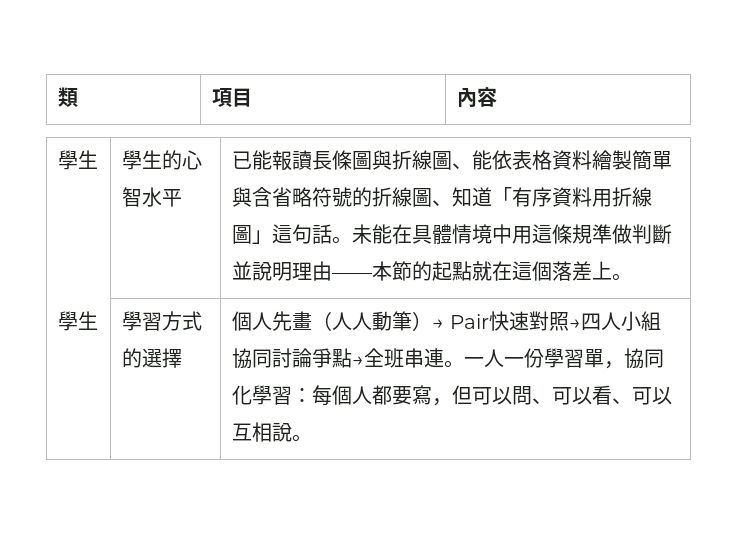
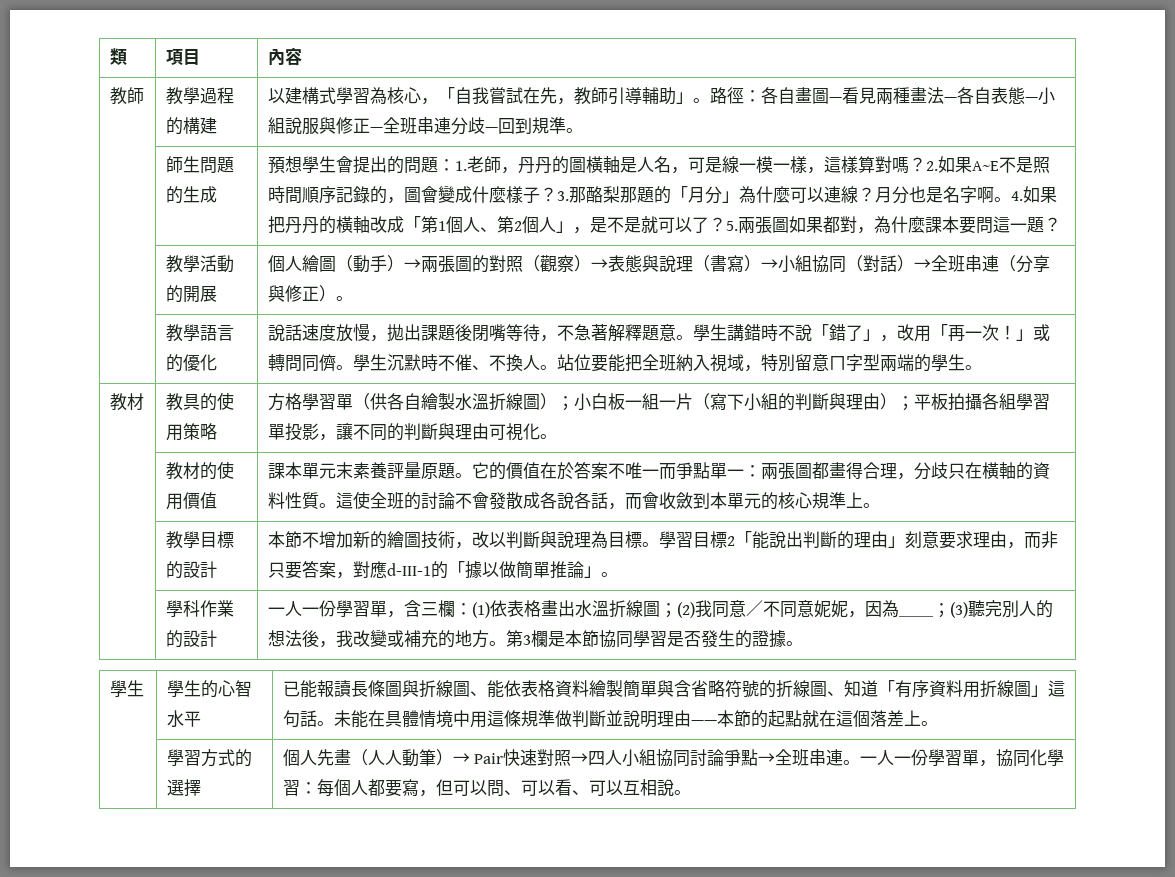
+ 教師 | 教學過程的構建 | 以建構式學習為核心，「自我嘗試在先，教師引導輔助」。路徑：各自畫圖—看見兩種畫法—各自表態—小組說服與修正—全班串連分歧—回到規準。
+ | 師生問題的生成 | 預想學生會提出的問題：1.老師，丹丹的圖橫軸是人名，可是線一模一樣，這樣算對嗎？2.如果A~E不是照時間順序記錄的，圖會變成什麼樣子？3.那酪梨那題的「月分」為什麼可以連線？月分也是名字啊。4.如果把丹丹的橫軸改成「第1個人、第2個人」，是不是就可以了？5.兩張圖如果都對，為什麼課本要問這一題？
+ | 教學活動的開展 | 個人繪圖（動手）→兩張圖的對照（觀察）→表態與說理（書寫）→小組協同（對話）→全班串連（分享與修正）。
+ | 教學語言的優化 | 說話速度放慢，拋出課題後閉嘴等待，不急著解釋題意。學生講錯時不說「錯了」，改用「再一次！」或轉問同儕。學生沉默時不催、不換人。站位要能把全班納入視域，特別留意ㄇ字型兩端的學生。
+ 教材 | 教具的使用策略 | 方格學習單（供各自繪製水溫折線圖）；小白板一組一片（寫下小組的判斷與理由）；平板拍攝各組學習單投影，讓不同的判斷與理由可視化。
+ | 教材的使用價值 | 課本單元末素養評量原題。它的價值在於答案不唯一而爭點單一：兩張圖都畫得合理，分歧只在橫軸的資料性質。這使全班的討論不會發散成各說各話，而會收斂到本單元的核心規準上。
+ | 教學目標的設計 | 本節不增加新的繪圖技術，改以判斷與說理為目標。學習目標2「能說出判斷的理由」刻意要求理由，而非只要答案，對應d-III-1的「據以做簡單推論」。
+ | 學科作業的設計 | 一人一份學習單，含三欄：(1)依表格畫出水溫折線圖；(2)我同意／不同意妮妮，因為＿＿；(3)聽完別人的想法後，我改變或補充的地方。第3欄是本節協同學習是否發生的證據。
  未能在具體情境中用這條規準做判斷並說明理由——本節的起點就在這個落差上。
- 學生

